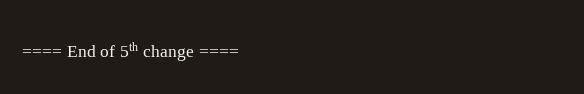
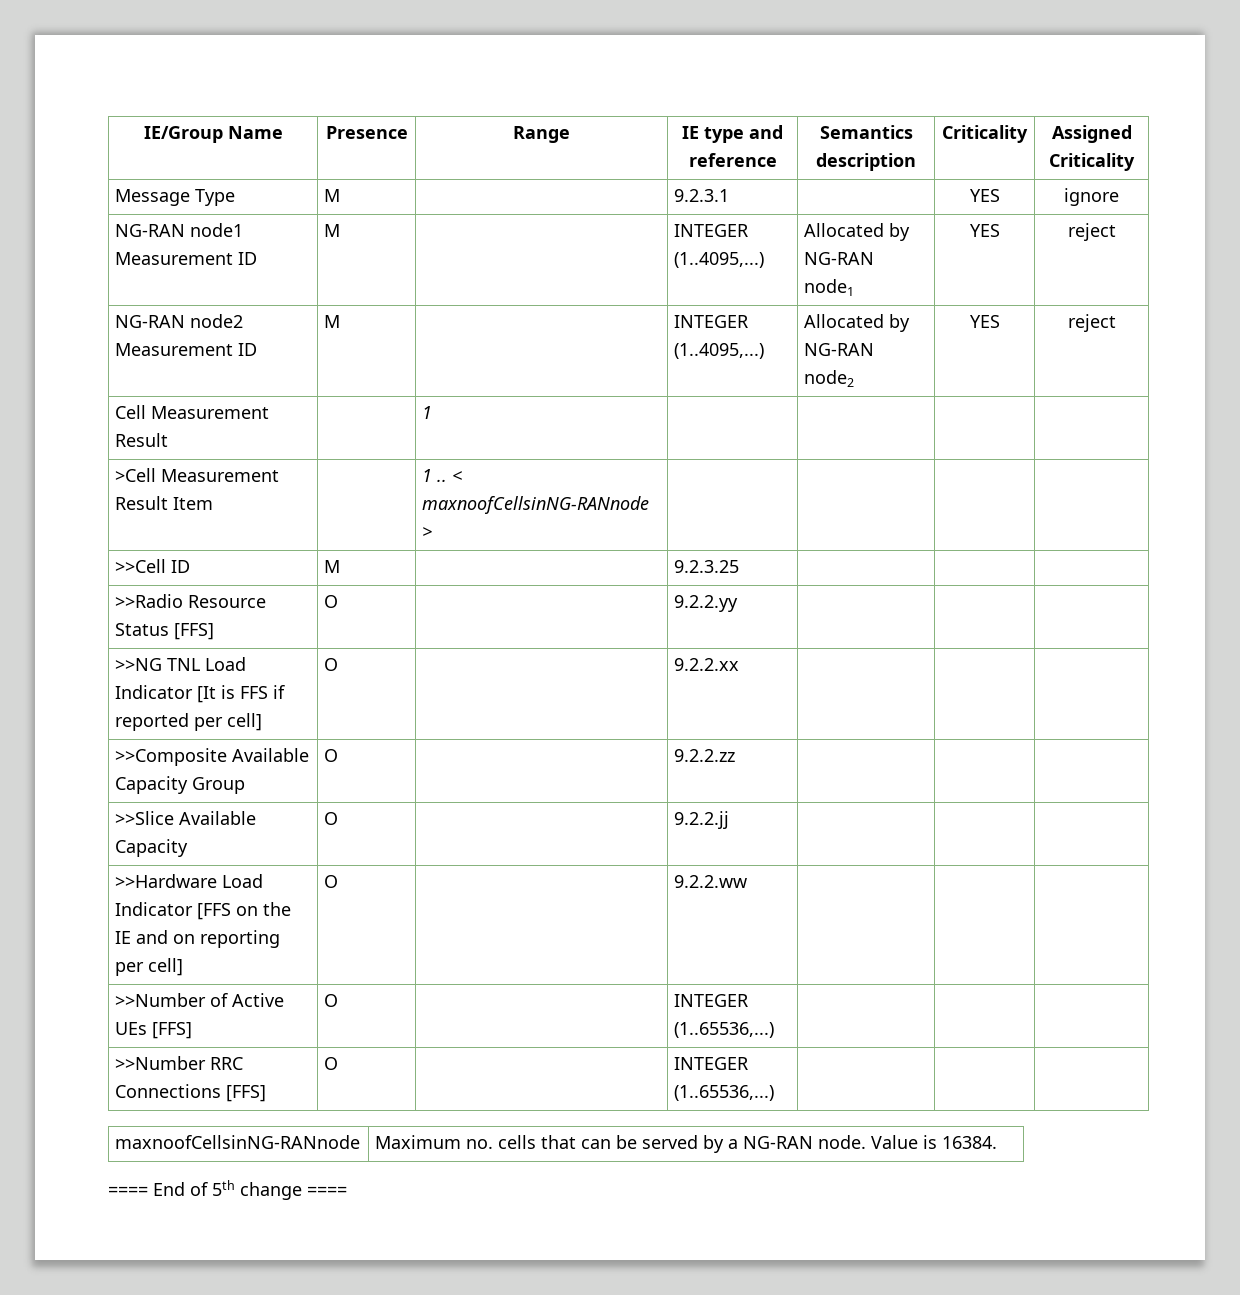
+ IE/Group Name | Presence | Range | IE type and reference | Semantics description | Criticality | Assigned Criticality
+ Message Type | M | | 9.2.3.1 | | YES | ignore
+ NG-RAN node1 Measurement ID | M | | INTEGER (1..4095,...) | Allocated by NG-RAN node1 | YES | reject
+ NG-RAN node2 Measurement ID | M | | INTEGER (1..4095,...) | Allocated by NG-RAN node2 | YES | reject
+ Cell Measurement Result | | 1 | | | |
+ >Cell Measurement Result Item | | 1 .. < maxnoofCellsinNG-RANnode > | | | |
+ >>Cell ID | M | | 9.2.3.25 | | |
+ >>Radio Resource Status [FFS] | O | | 9.2.2.yy | | |
+ >>NG TNL Load Indicator [It is FFS if reported per cell] | O | | 9.2.2.xx | | |
+ >>Composite Available Capacity Group | O | | 9.2.2.zz | | |
+ >>Slice Available Capacity | O | | 9.2.2.jj | | |
+ >>Hardware Load Indicator [FFS on the IE and on reporting per cell] | O | | 9.2.2.ww | | |
+ >>Number of Active UEs [FFS] | O | | INTEGER (1..65536,...) | | |
+ >>Number RRC Connections [FFS] | O | | INTEGER (1..65536,...) | | |
+ maxnoofCellsinNG-RANnode | Maximum no. cells that can be served by a NG-RAN node. Value is 16384.

